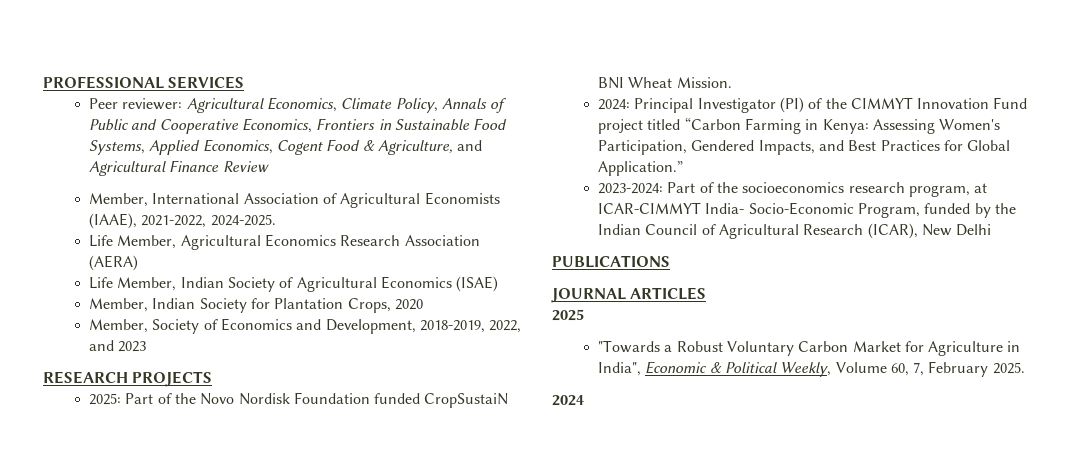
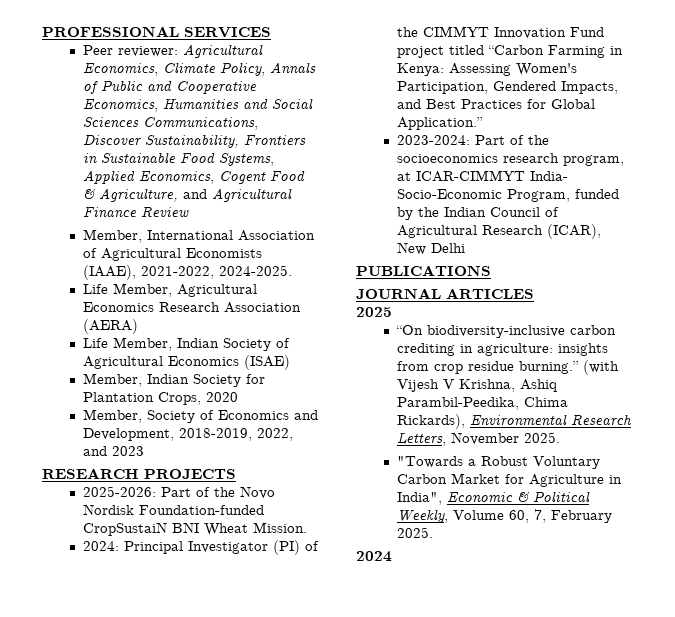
- Peer reviewer: Agricultural Economics, Climate Policy, Annals of Public and Cooperative Economics, Frontiers in Sustainable Food Systems, Applied Economics, Cogent Food & Agriculture, and Agricultural Finance Review
+ Peer reviewer: Agricultural Economics, Climate Policy, Annals of Public and Cooperative Economics, Humanities and Social Sciences Communications, Discover Sustainability, Frontiers in Sustainable Food Systems, Applied Economics, Cogent Food & Agriculture, and Agricultural Finance Review
- 2025: Part of the Novo Nordisk Foundation funded CropSustaiN BNI Wheat Mission.
+ 2025-2026: Part of the Novo Nordisk Foundation-funded CropSustaiN BNI Wheat Mission.
+ “On biodiversity-inclusive carbon crediting in agriculture: insights from crop residue burning.” (with Vijesh V Krishna, Ashiq Parambil-Peedika, Chima Rickards), Environmental Research Letters, November 2025.

